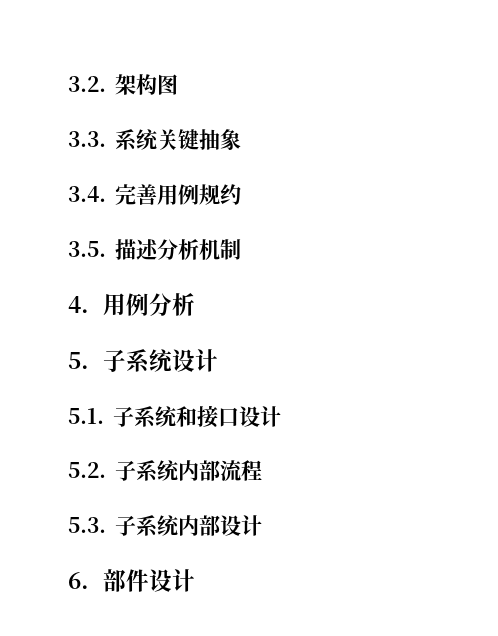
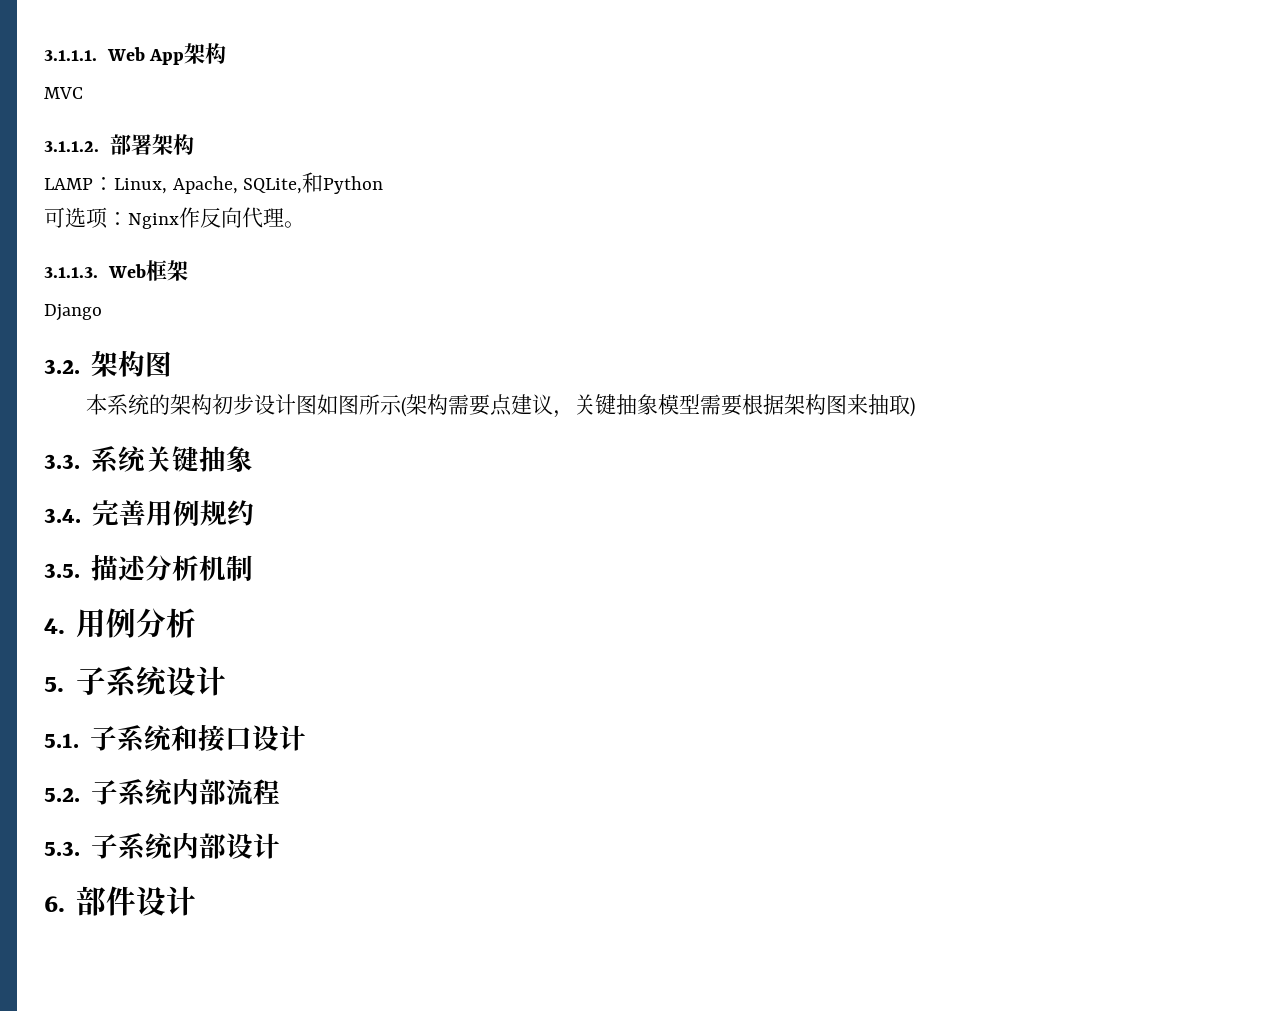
+ 3.1.1.1. Web App架构
+ MVC
+ 3.1.1.2.部署架构
+ LAMP：Linux, Apache, SQLite,和Python
+ 可选项：Nginx作反向代理。
+ 3.1.1.3. Web框架
+ Django
  3.2.架构图
+ 本系统的架构初步设计图如图所示(架构需要点建议，关键抽象模型需要根据架构图来抽取)

